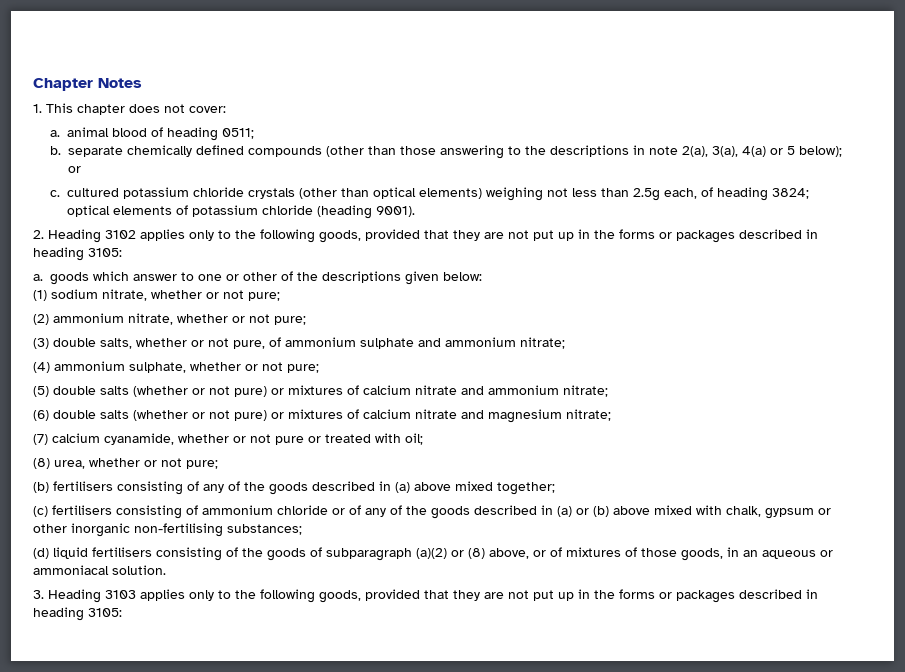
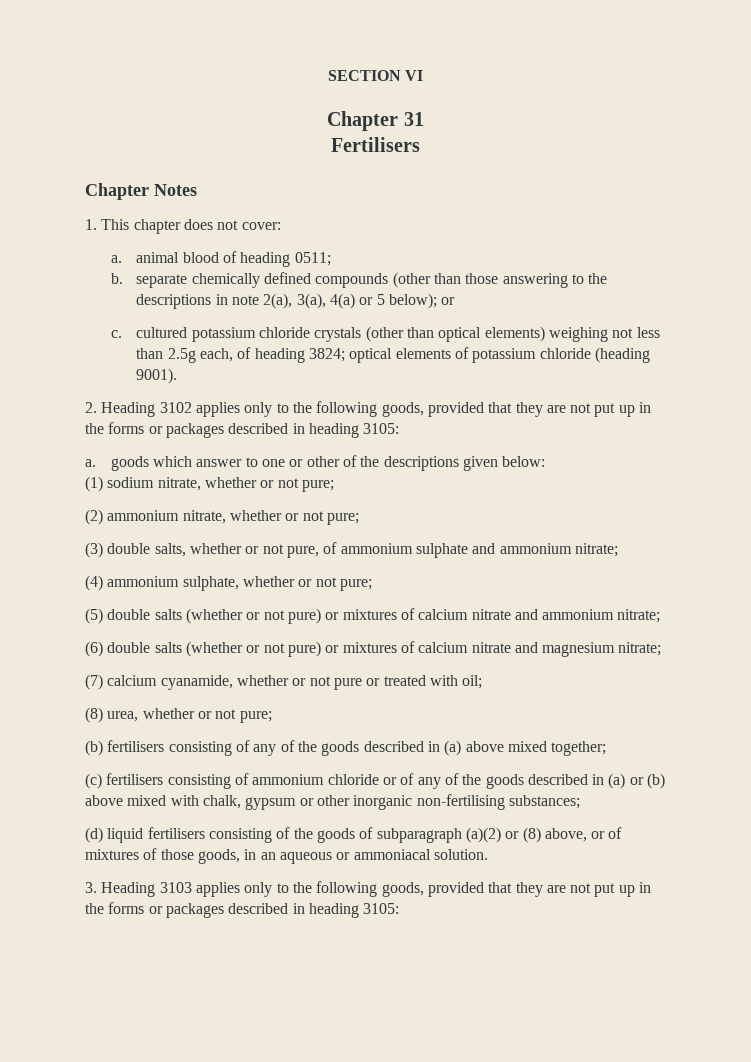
+ SECTION VI
+ Chapter 31
+ Fertilisers

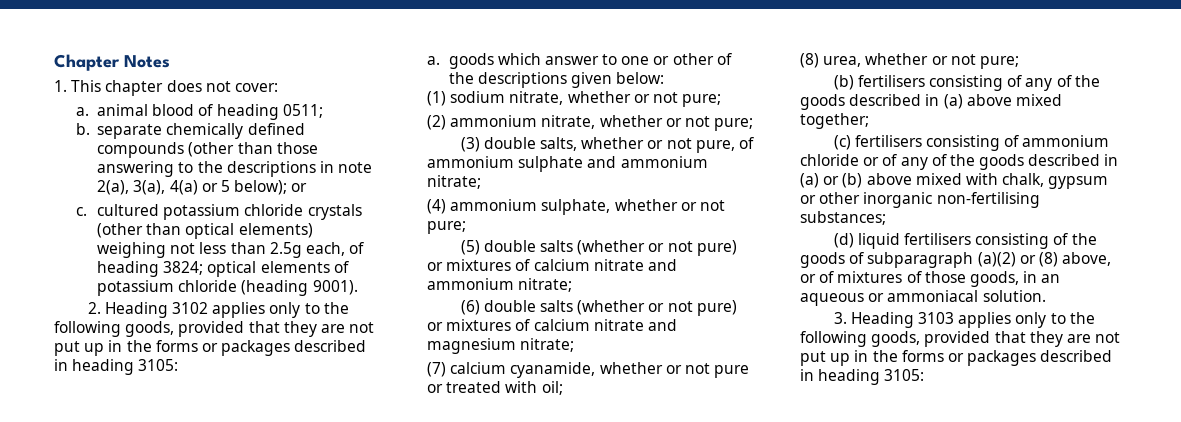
- SECTION VI
- Chapter 31
- Fertilisers

